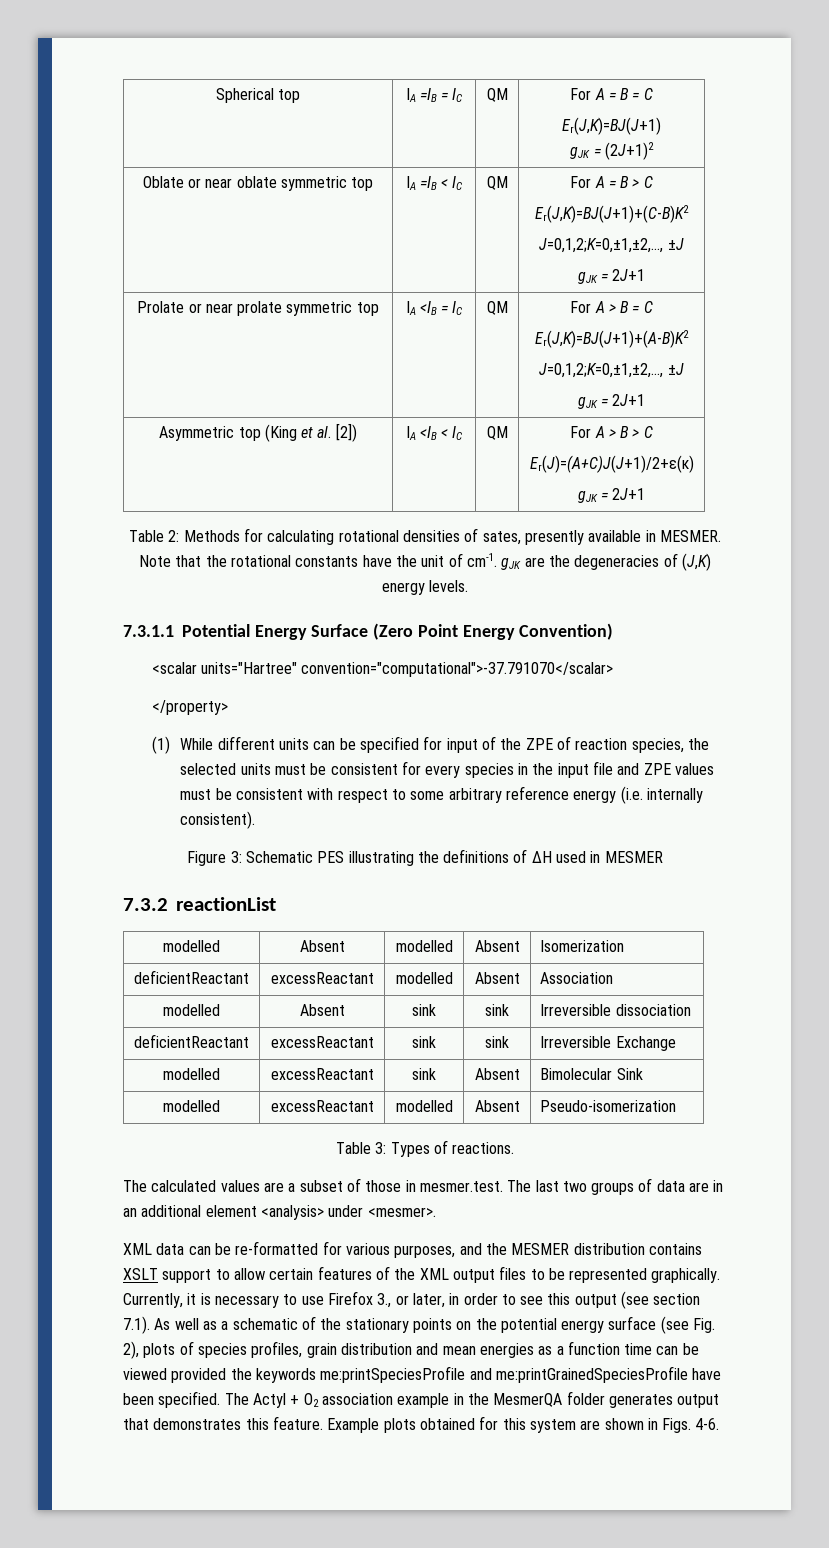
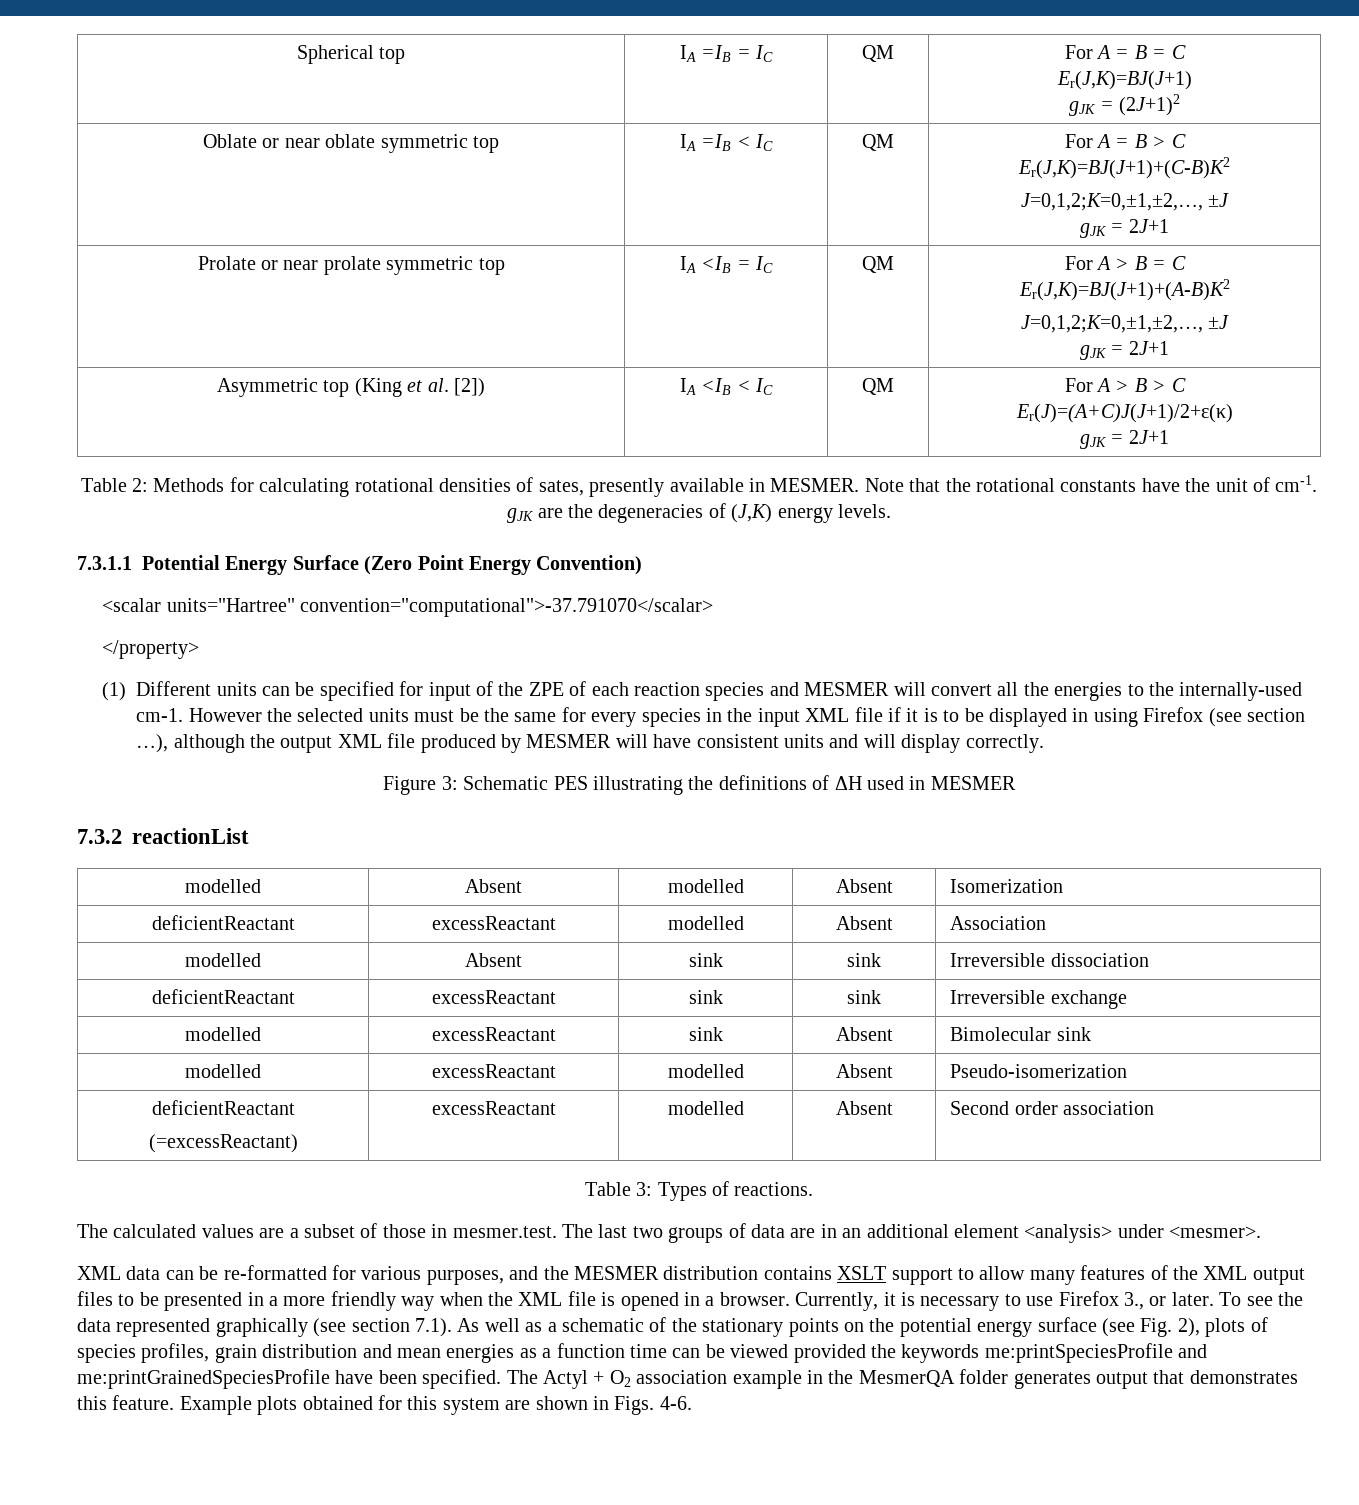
- (1) While different units can be specified for input of the ZPE of reaction species, the selected units must be consistent for every species in the input file and ZPE values must be consistent with respect to some arbitrary reference energy (i.e. internally consistent).
+ (1) Different units can be specified for input of the ZPE of each reaction species and MESMER will convert all the energies to the internally-used cm-1. However the selected units must be the same for every species in the input XML file if it is to be displayed in using Firefox (see section …), although the output XML file produced by MESMER will have consistent units and will display correctly.
- deficientReactant | excessReactant | sink | sink | Irreversible Exchange
+ deficientReactant | excessReactant | sink | sink | Irreversible exchange
- modelled | excessReactant | sink | Absent | Bimolecular Sink
+ modelled | excessReactant | sink | Absent | Bimolecular sink
  modelled | excessReactant | modelled | Absent | Pseudo-isomerization
+ deficientReactant
+ (=excessReactant) | excessReactant | modelled | Absent | Second order association
- XML data can be re-formatted for various purposes, and the MESMER distribution contains XSLT support to allow certain features of the XML output files to be represented graphically.
+ XML data can be re-formatted for various purposes, and the MESMER distribution contains XSLT support to allow many features of the XML output files to be presented in a more friendly way when the XML file is opened in a browser.
- Currently, it is necessary to use Firefox 3., or later, in order to see this output (see section 7.1). As well as a schematic of the stationary points on the potential energy surface (see Fig. 2), plots of species profiles, grain distribution and mean energies as a function time can be viewed provided the keywords me:printSpeciesProfile and me:printGrainedSpeciesProfile have been specified.
+ Currently, it is necessary to use Firefox 3., or later. To see the data represented graphically (see section 7.1). As well as a schematic of the stationary points on the potential energy surface (see Fig. 2), plots of species profiles, grain distribution and mean energies as a function time can be viewed provided the keywords me:printSpeciesProfile and me:printGrainedSpeciesProfile have been specified.

